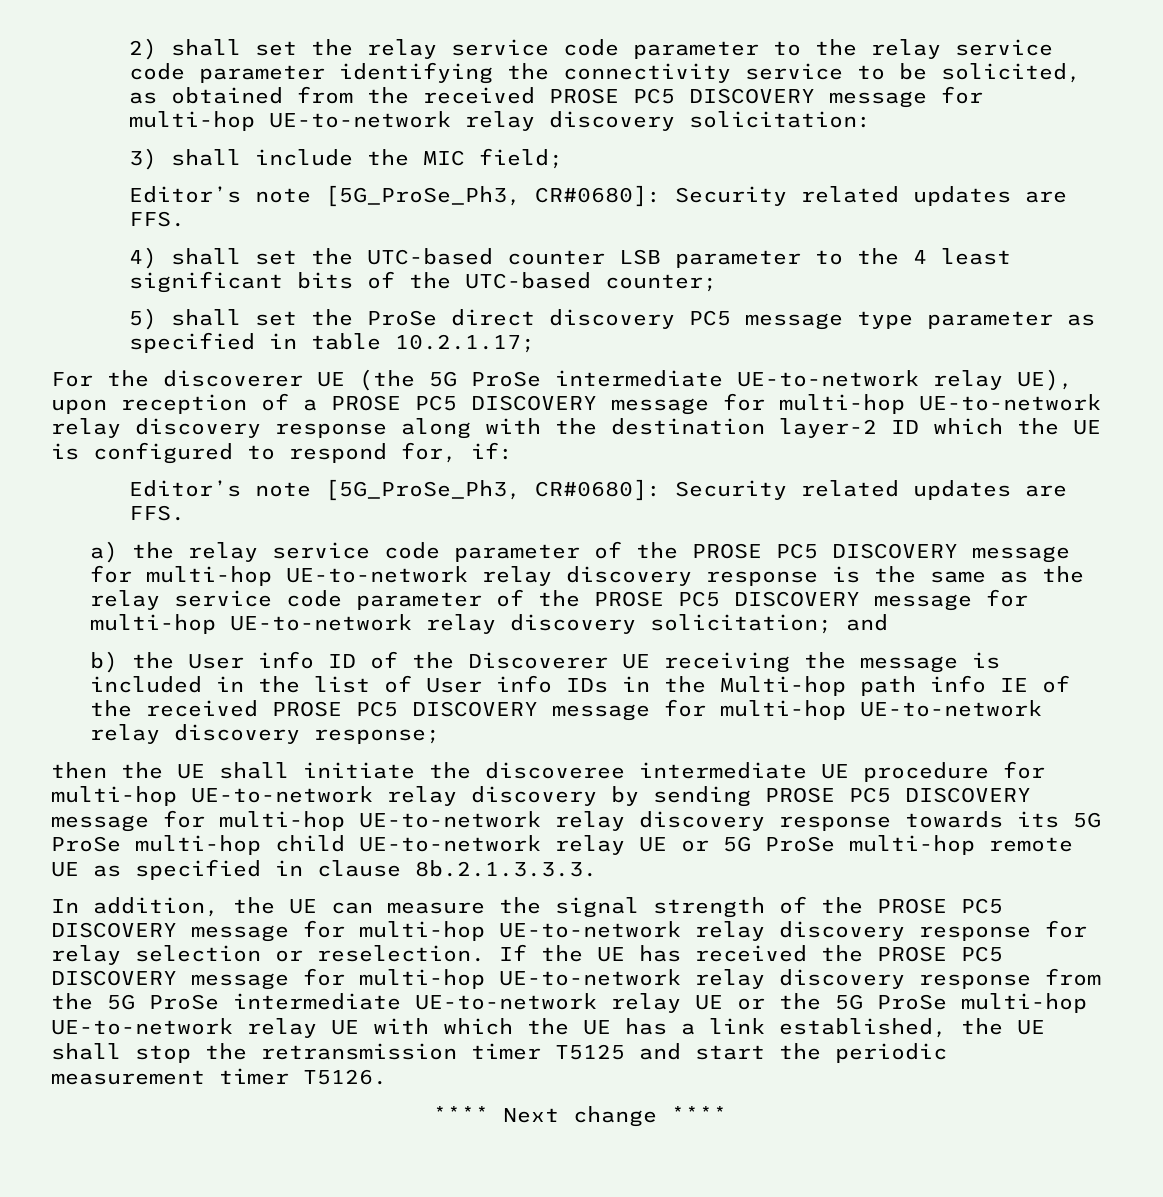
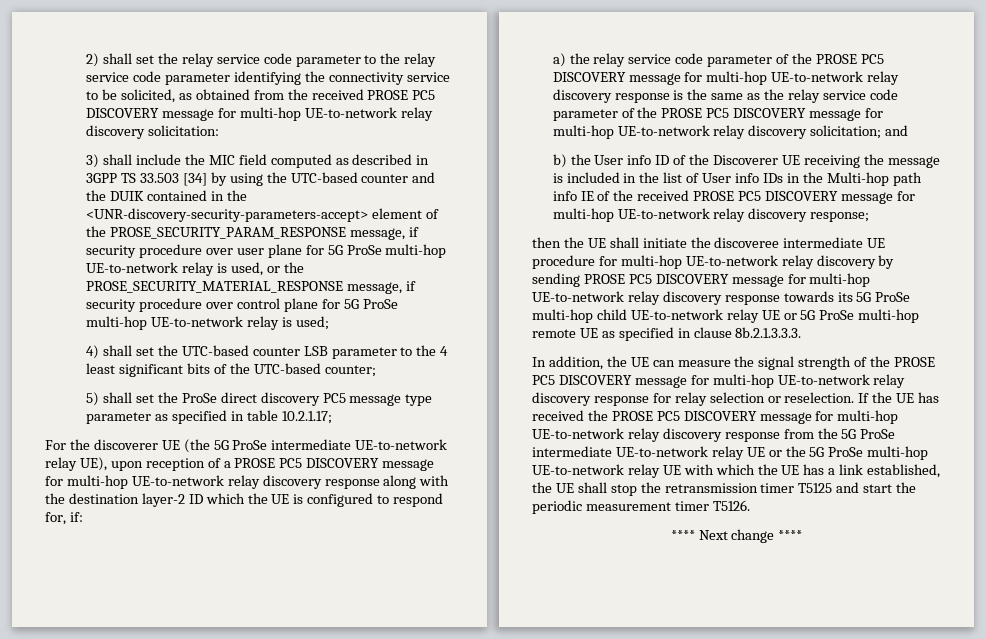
- 3) shall include the MIC field;
- Editor’s note [5G_ProSe_Ph3, CR#0680]: Security related updates are FFS.
+ 3) shall include the MIC field computed as described in 3GPP TS 33.503 [34] by using the UTC-based counter and the DUIK contained in the <UNR-discovery-security-parameters-accept> element of the PROSE_SECURITY_PARAM_RESPONSE message, if security procedure over user plane for 5G ProSe multi-hop UE-to-network relay is used, or the PROSE_SECURITY_MATERIAL_RESPONSE message, if security procedure over control plane for 5G ProSe multi-hop UE-to-network relay is used;
  For the discoverer UE (the 5G ProSe intermediate UE-to-network relay UE), upon reception of a PROSE PC5 DISCOVERY message for multi-hop UE-to-network relay discovery response along with the destination layer-2 ID which the UE is configured to respond for, if:
- Editor’s note [5G_ProSe_Ph3, CR#0680]: Security related updates are FFS.

